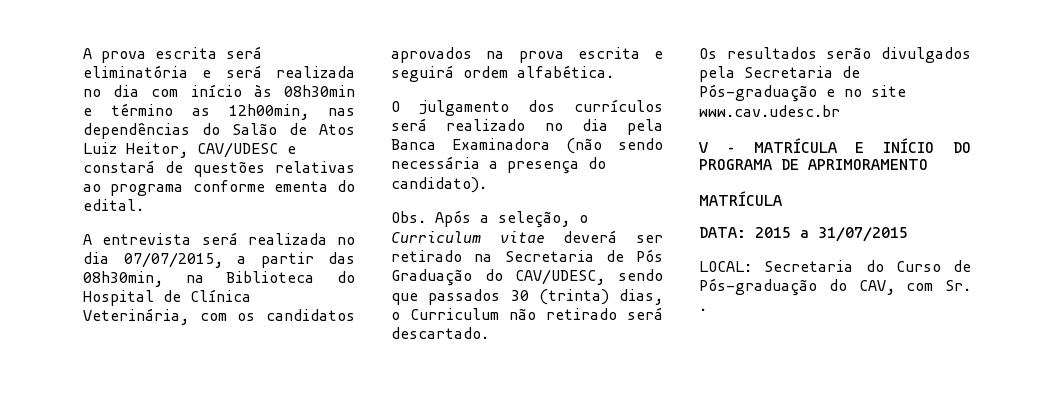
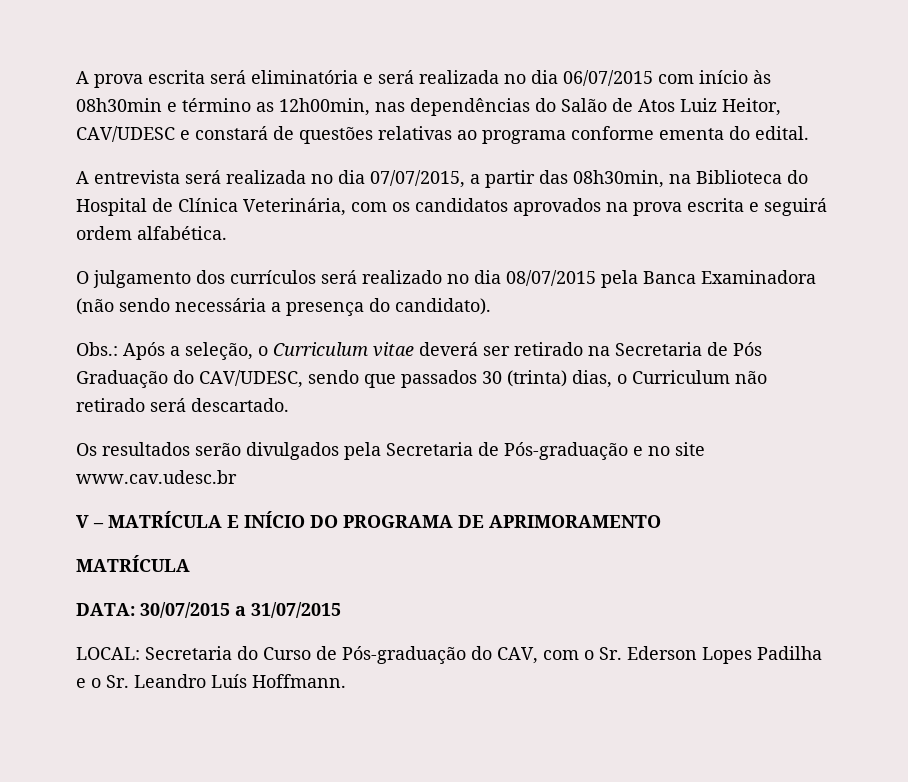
- A prova escrita será eliminatória e será realizada no dia com início às 08h30min e término as 12h00min, nas dependências do Salão de Atos Luiz Heitor, CAV/UDESC e constará de questões relativas ao programa conforme ementa do edital.
+ A prova escrita será eliminatória e será realizada no dia 06/07/2015 com início às 08h30min e término as 12h00min, nas dependências do Salão de Atos Luiz Heitor, CAV/UDESC e constará de questões relativas ao programa conforme ementa do edital.
- O julgamento dos currículos será realizado no dia pela Banca Examinadora (não sendo necessária a presença do candidato).
+ O julgamento dos currículos será realizado no dia 08/07/2015 pela Banca Examinadora (não sendo necessária a presença do candidato).
- Obs. Após a seleção, o Curriculum vitae deverá ser retirado na Secretaria de Pós Graduação do CAV/UDESC, sendo que passados 30 (trinta) dias, o Curriculum não retirado será descartado.
+ Obs.: Após a seleção, o Curriculum vitae deverá ser retirado na Secretaria de Pós Graduação do CAV/UDESC, sendo que passados 30 (trinta) dias, o Curriculum não retirado será descartado.
- DATA: 2015 a 31/07/2015
+ DATA: 30/07/2015 a 31/07/2015
- LOCAL: Secretaria do Curso de Pós-graduação do CAV, com Sr. .
+ LOCAL: Secretaria do Curso de Pós-graduação do CAV, com o Sr. Ederson Lopes Padilha e o Sr. Leandro Luís Hoffmann.

